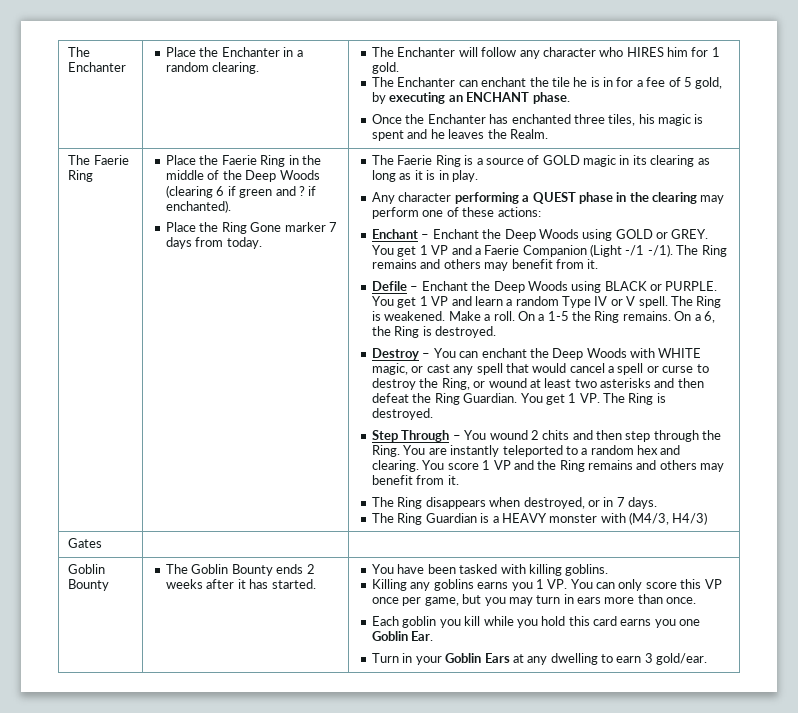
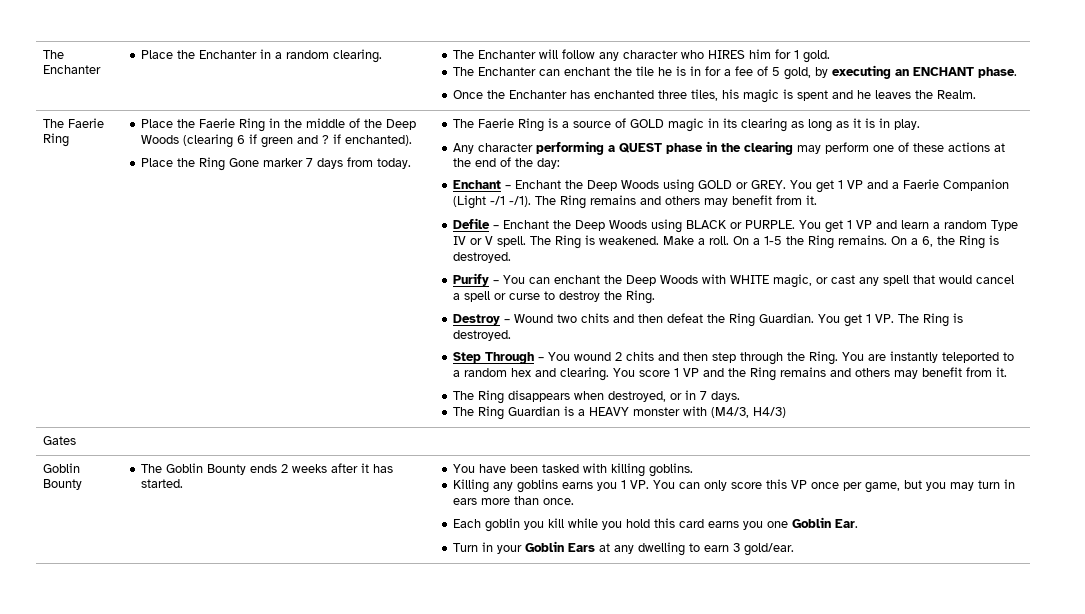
- Any character performing a QUEST phase in the clearing may perform one of these actions:
+ Any character performing a QUEST phase in the clearing may perform one of these actions at the end of the day:
- Destroy – You can enchant the Deep Woods with WHITE magic, or cast any spell that would cancel a spell or curse to destroy the Ring, or wound at least two asterisks and then defeat the Ring Guardian.
+ Purify – You can enchant the Deep Woods with WHITE magic, or cast any spell that would cancel a spell or curse to destroy the Ring.
+ Destroy – Wound two chits and then defeat the Ring Guardian.

